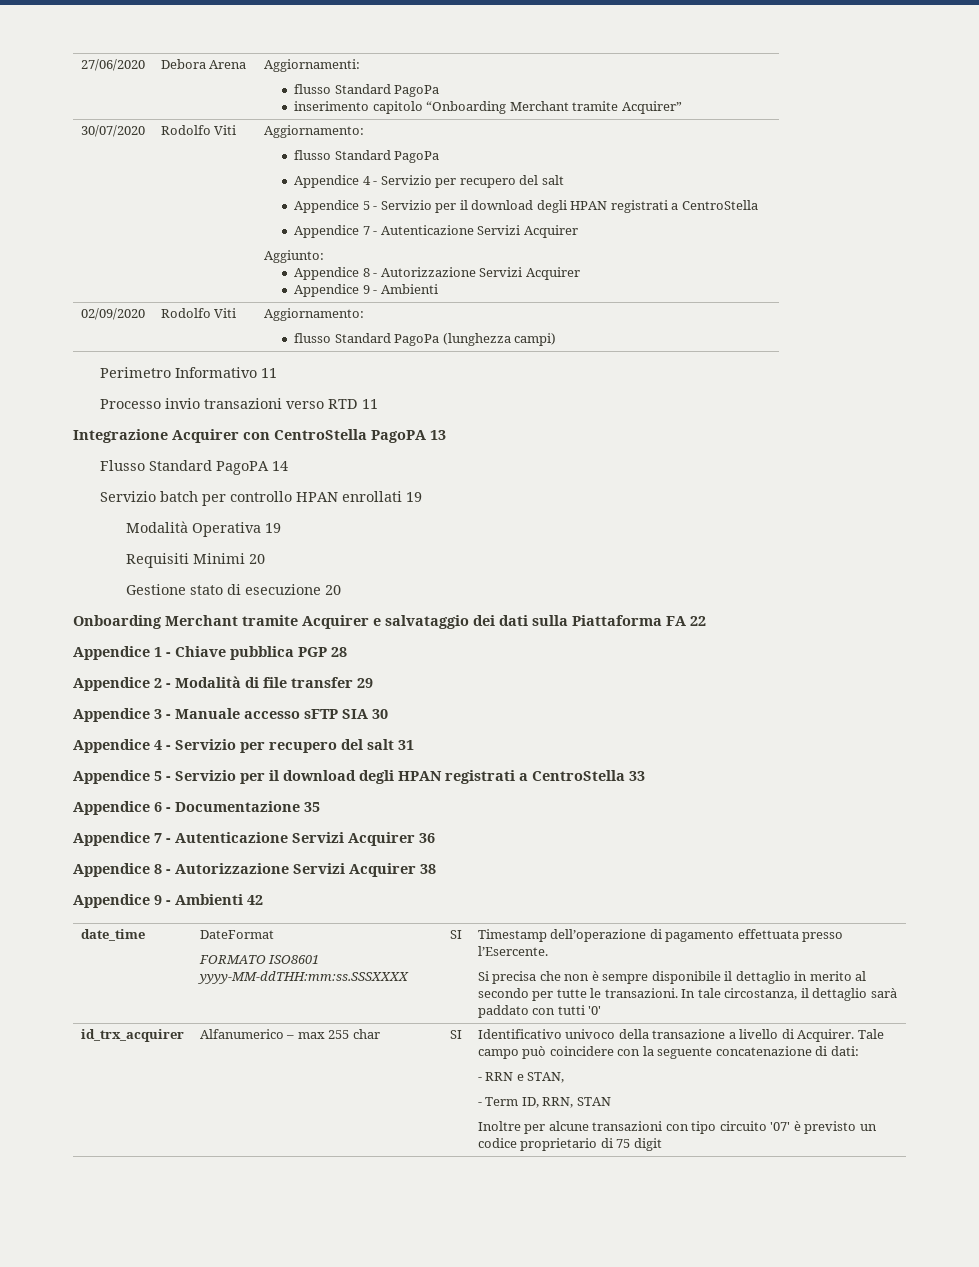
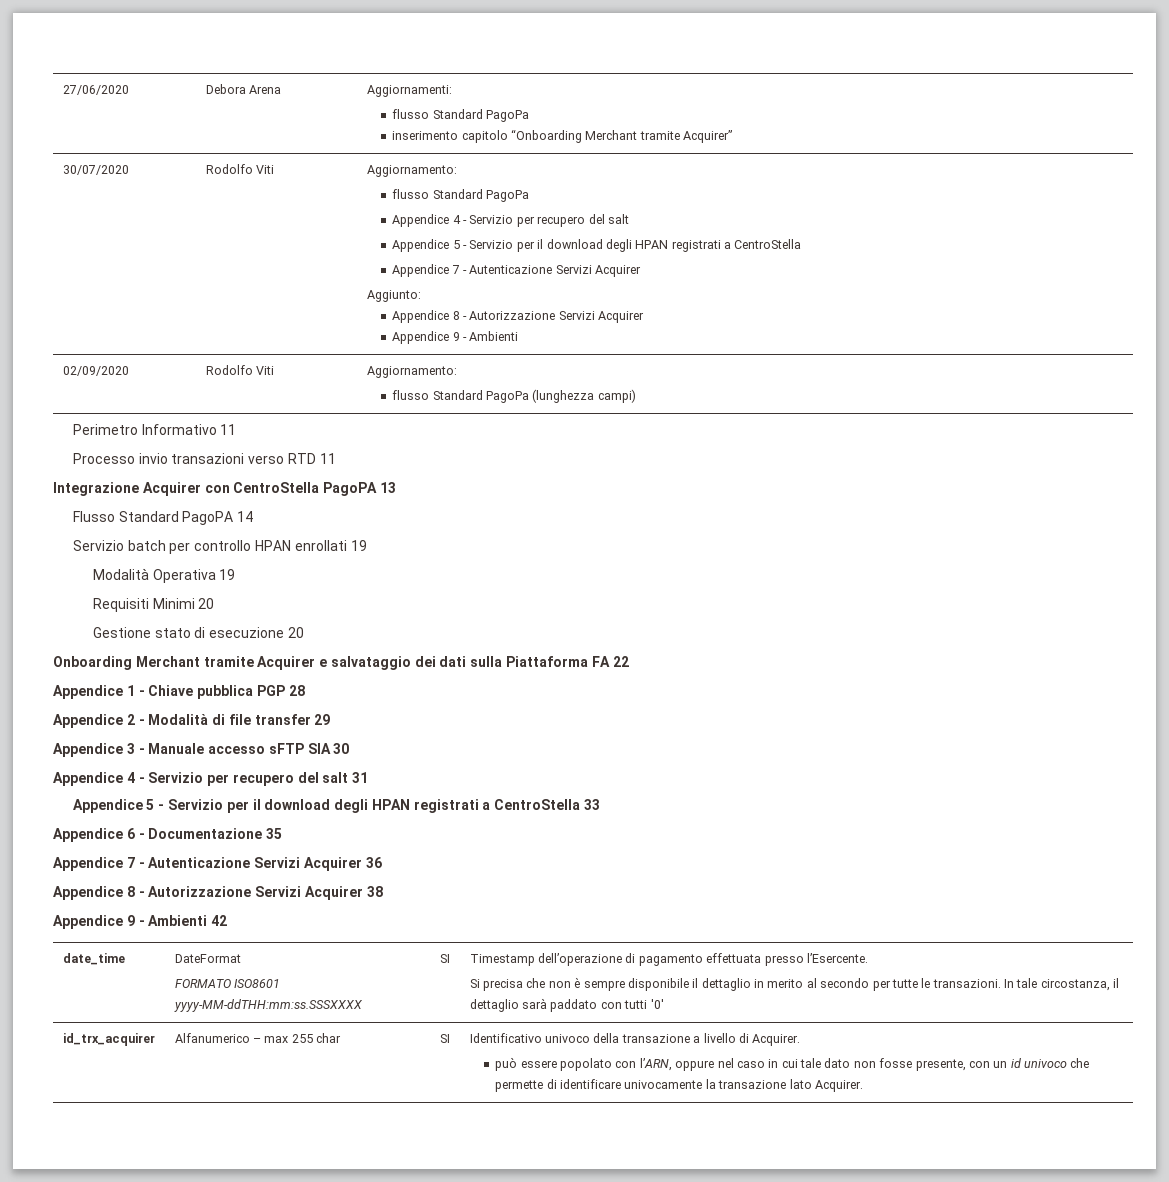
- Identificativo univoco della transazione a livello di Acquirer. Tale campo può coincidere con la seguente concatenazione di dati:
- - RRN e STAN,
- - Term ID, RRN, STAN
- Inoltre per alcune transazioni con tipo circuito '07' è previsto un codice proprietario di 75 digit
+ Identificativo univoco della transazione a livello di Acquirer.
+ può essere popolato con l’ARN, oppure nel caso in cui tale dato non fosse presente, con un id univoco che permette di identificare univocamente la transazione lato Acquirer.

